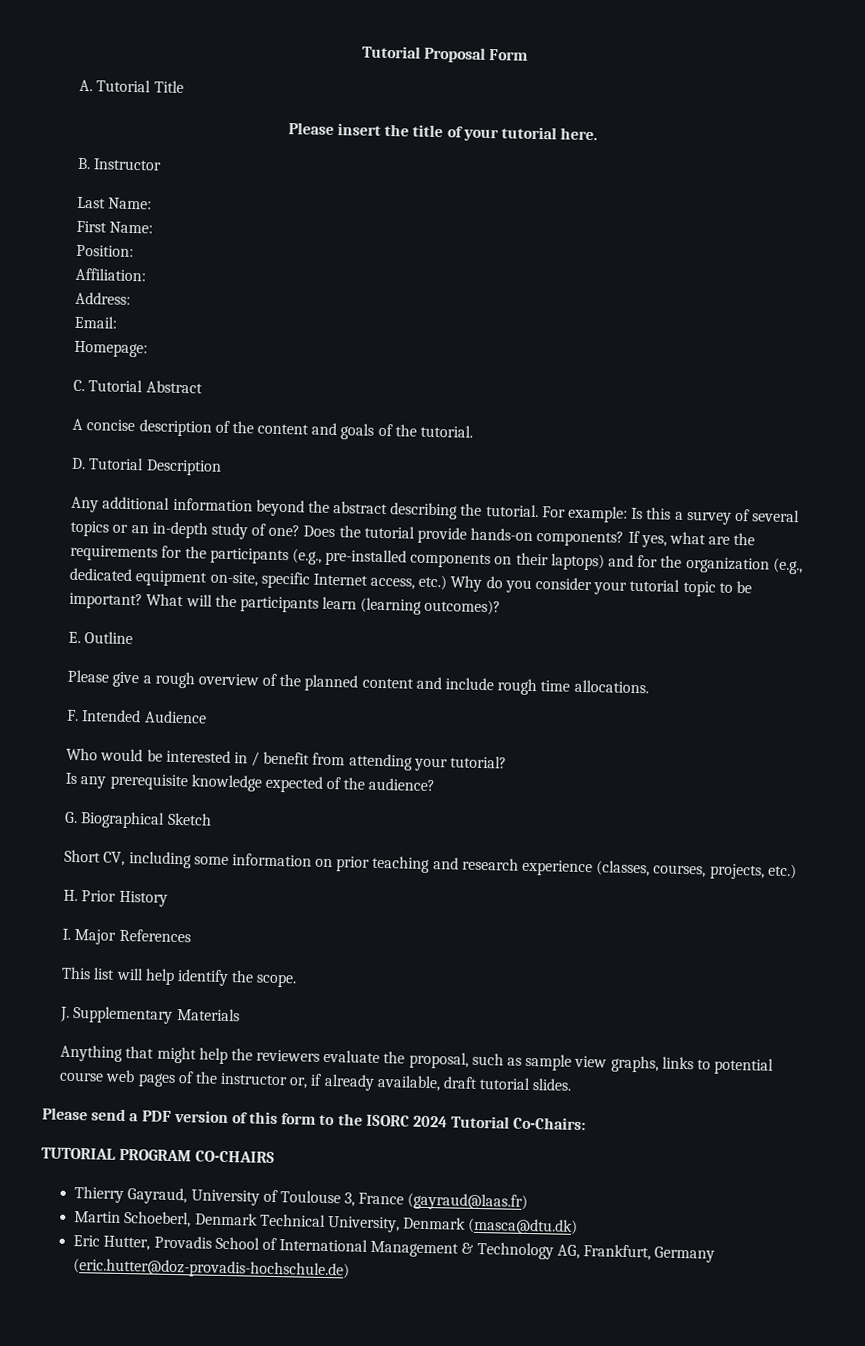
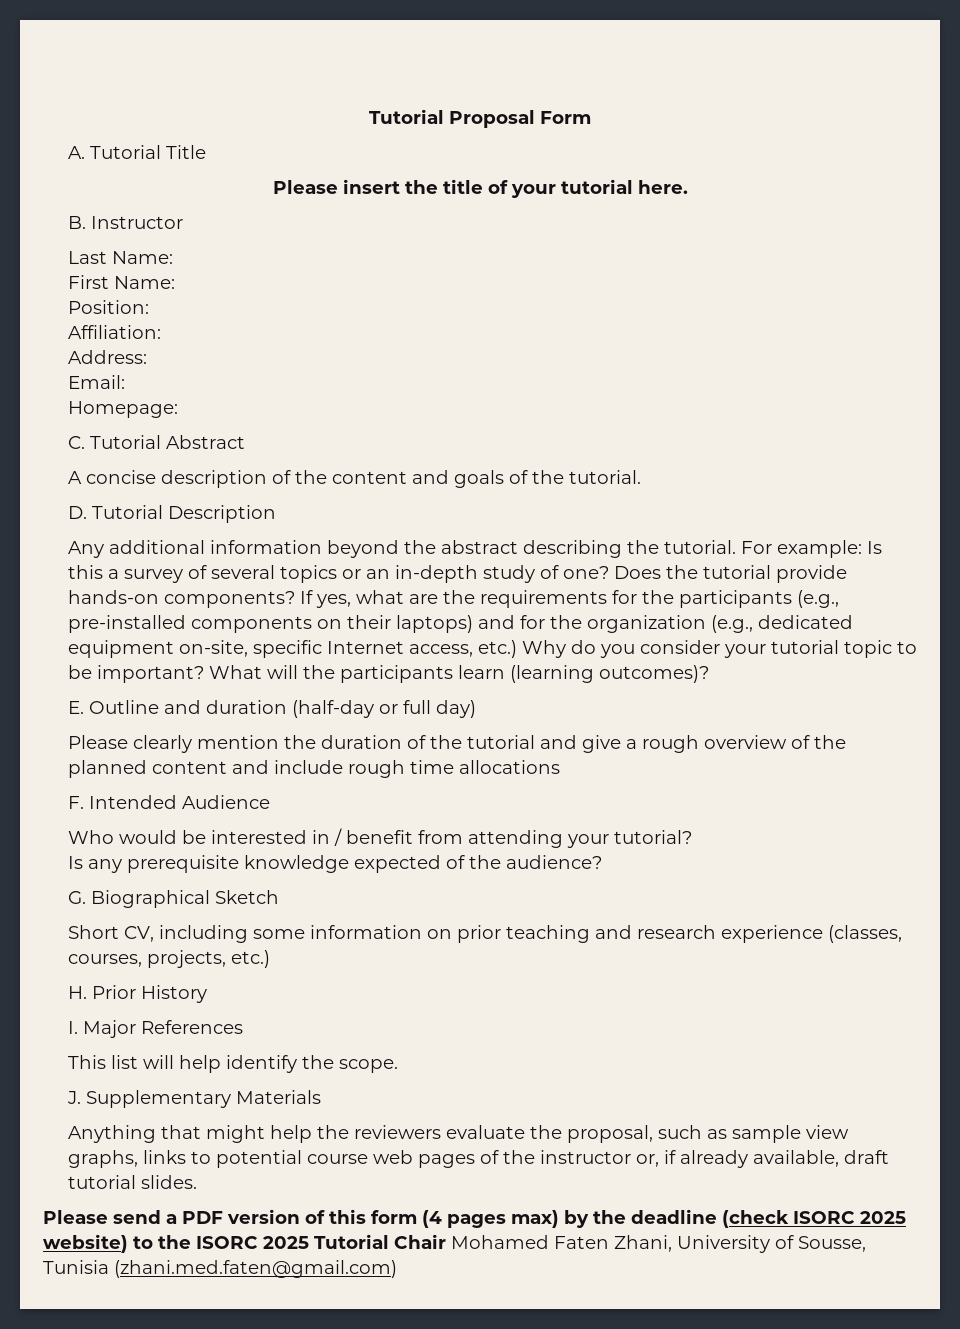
- E. Outline
- Please give a rough overview of the planned content and include rough time allocations.
+ E. Outline and duration (half-day or full day)
+ Please clearly mention the duration of the tutorial and give a rough overview of the planned content and include rough time allocations
- Please send a PDF version of this form to the ISORC 2024 Tutorial Co-Chairs:
- TUTORIAL PROGRAM CO-CHAIRS
- Thierry Gayraud, University of Toulouse 3, France (gayraud@laas.fr)
- Martin Schoeberl, Denmark Technical University, Denmark (masca@dtu.dk)
- Eric Hutter, Provadis School of International Management & Technology AG, Frankfurt, Germany (eric.hutter@doz-provadis-hochschule.de)
+ Please send a PDF version of this form (4 pages max) by the deadline (check ISORC 2025 website) to the ISORC 2025 Tutorial Chair Mohamed Faten Zhani, University of Sousse, Tunisia (zhani.med.faten@gmail.com)

